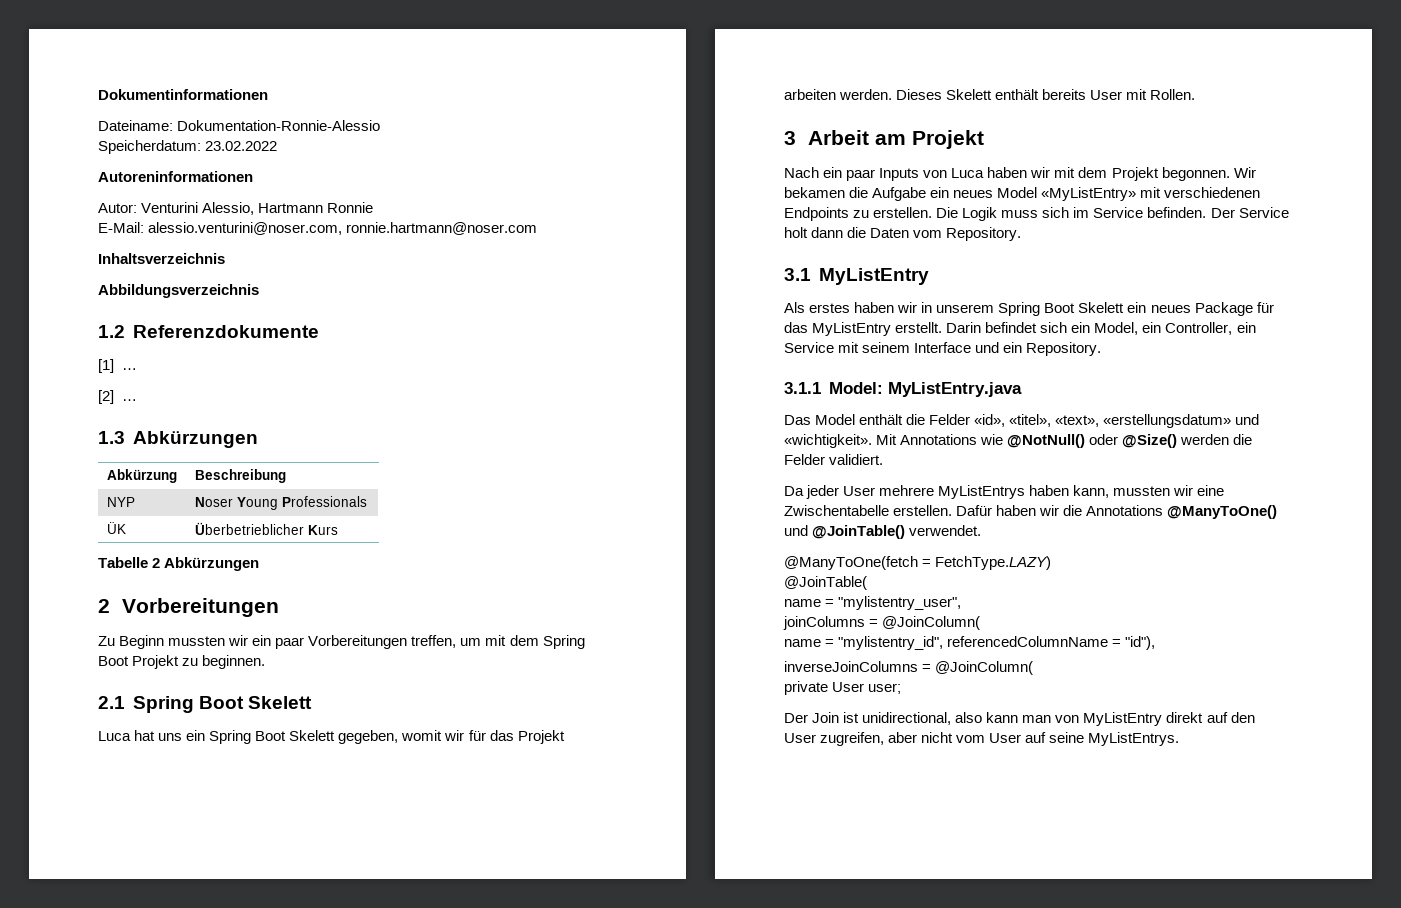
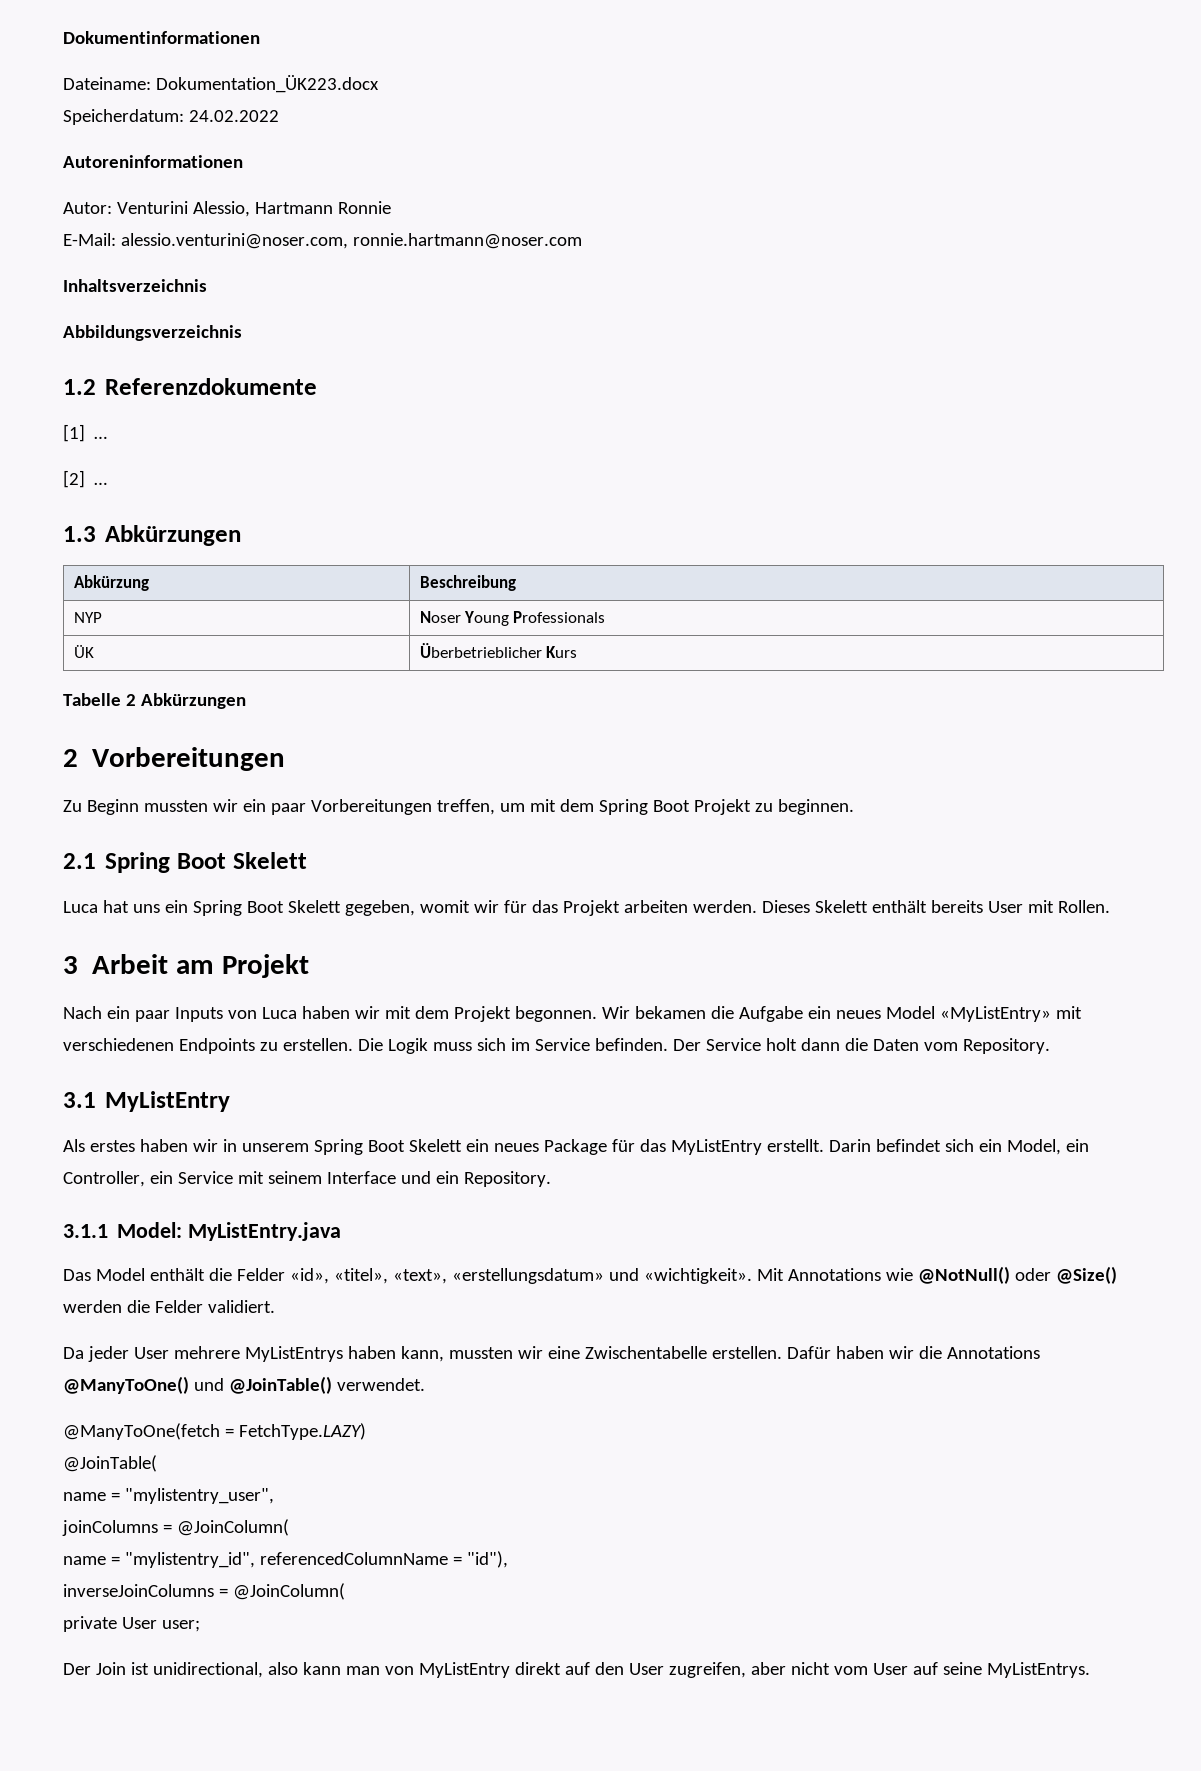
- Dateiname: Dokumentation-Ronnie-Alessio
+ Dateiname: Dokumentation_ÜK223.docx
- Speicherdatum: 23.02.2022
+ Speicherdatum: 24.02.2022

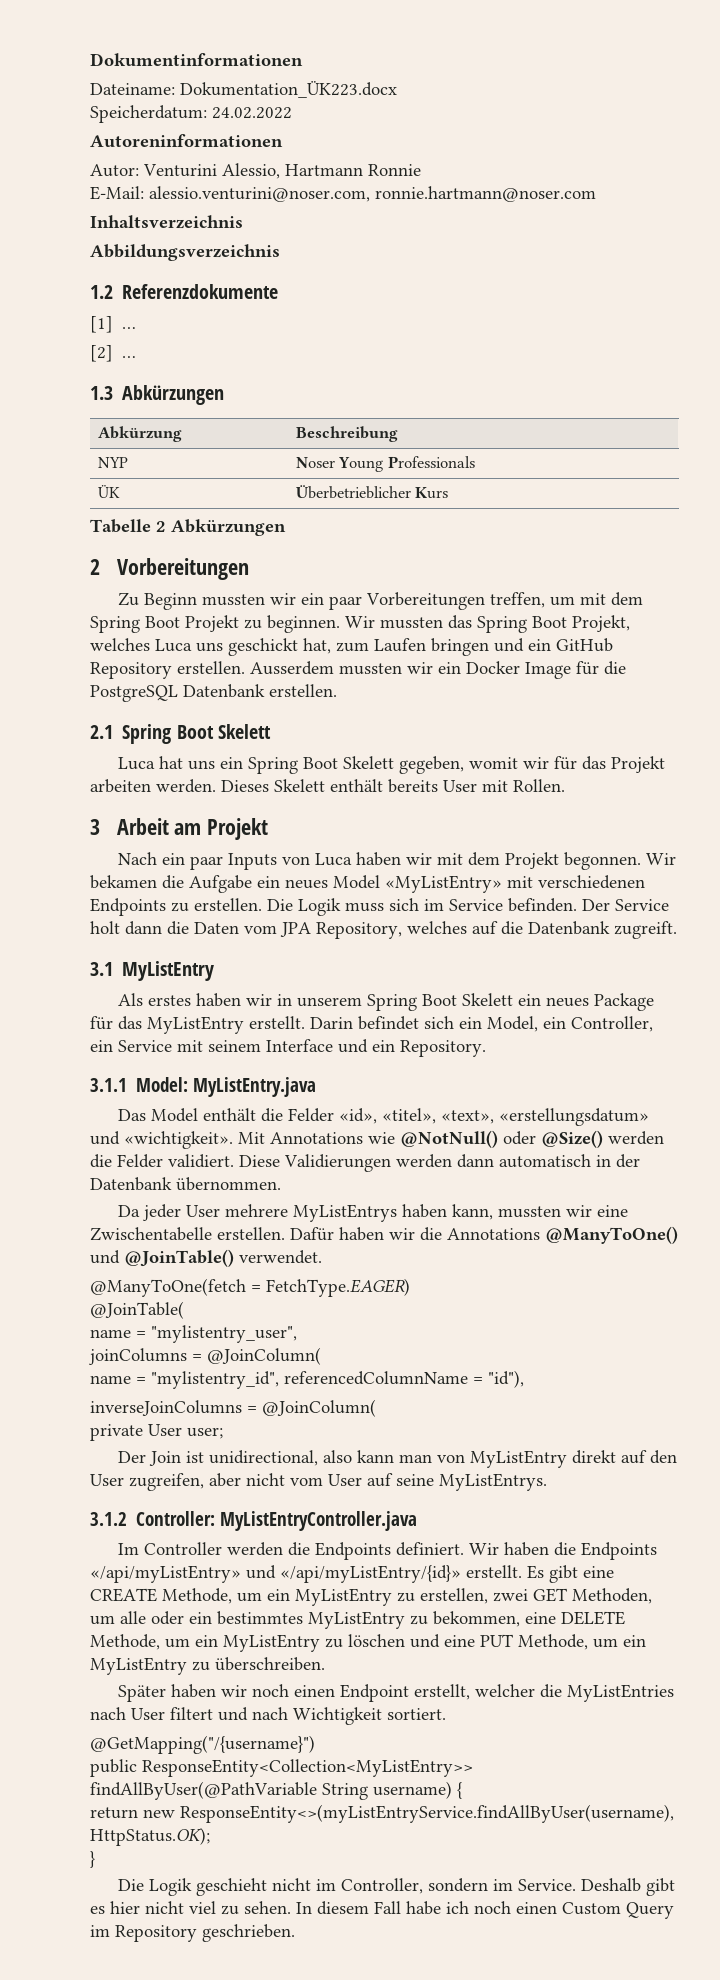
+ Wir mussten das Spring Boot Projekt, welches Luca uns geschickt hat, zum Laufen bringen und ein GitHub Repository erstellen. Ausserdem mussten wir ein Docker Image für die PostgreSQL Datenbank erstellen.
- Der Service holt dann die Daten vom Repository.
+ Der Service holt dann die Daten vom JPA Repository, welches auf die Datenbank zugreift.
+ Diese Validierungen werden dann automatisch in der Datenbank übernommen.
- @ManyToOne(fetch = FetchType.LAZY)
+ @ManyToOne(fetch = FetchType.EAGER)
+ 3.1.2 Controller: MyListEntryController.java
+ Im Controller werden die Endpoints definiert. Wir haben die Endpoints «/api/myListEntry» und «/api/myListEntry/{id}» erstellt. Es gibt eine CREATE Methode, um ein MyListEntry zu erstellen, zwei GET Methoden, um alle oder ein bestimmtes MyListEntry zu bekommen, eine DELETE Methode, um ein MyListEntry zu löschen und eine PUT Methode, um ein MyListEntry zu überschreiben.
+ Später haben wir noch einen Endpoint erstellt, welcher die MyListEntries nach User filtert und nach Wichtigkeit sortiert.
+ @GetMapping("/{username}")
+ public ResponseEntity<Collection<MyListEntry>> findAllByUser(@PathVariable String username) {
+ return new ResponseEntity<>(myListEntryService.findAllByUser(username), HttpStatus.OK);
+ }
+ Die Logik geschieht nicht im Controller, sondern im Service. Deshalb gibt es hier nicht viel zu sehen. In diesem Fall habe ich noch einen Custom Query im Repository geschrieben.

